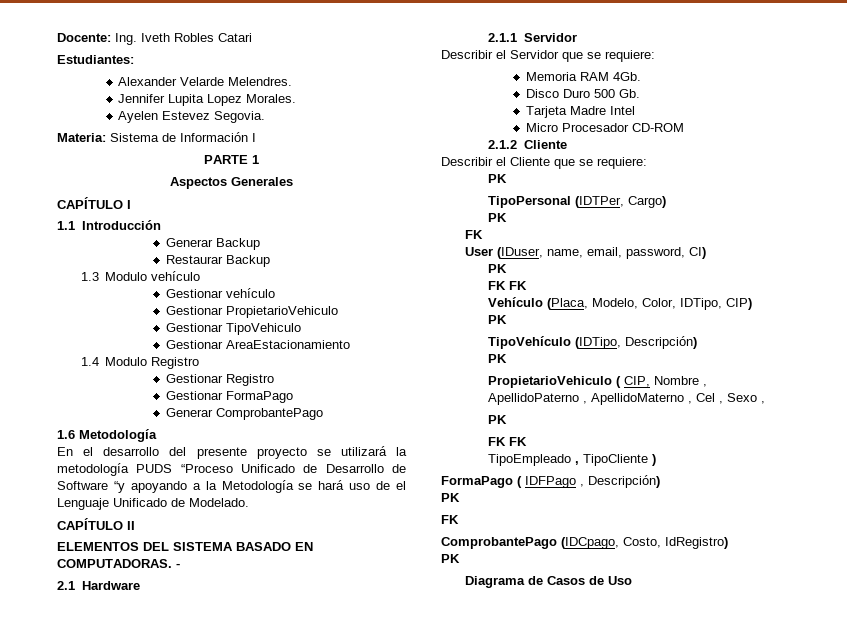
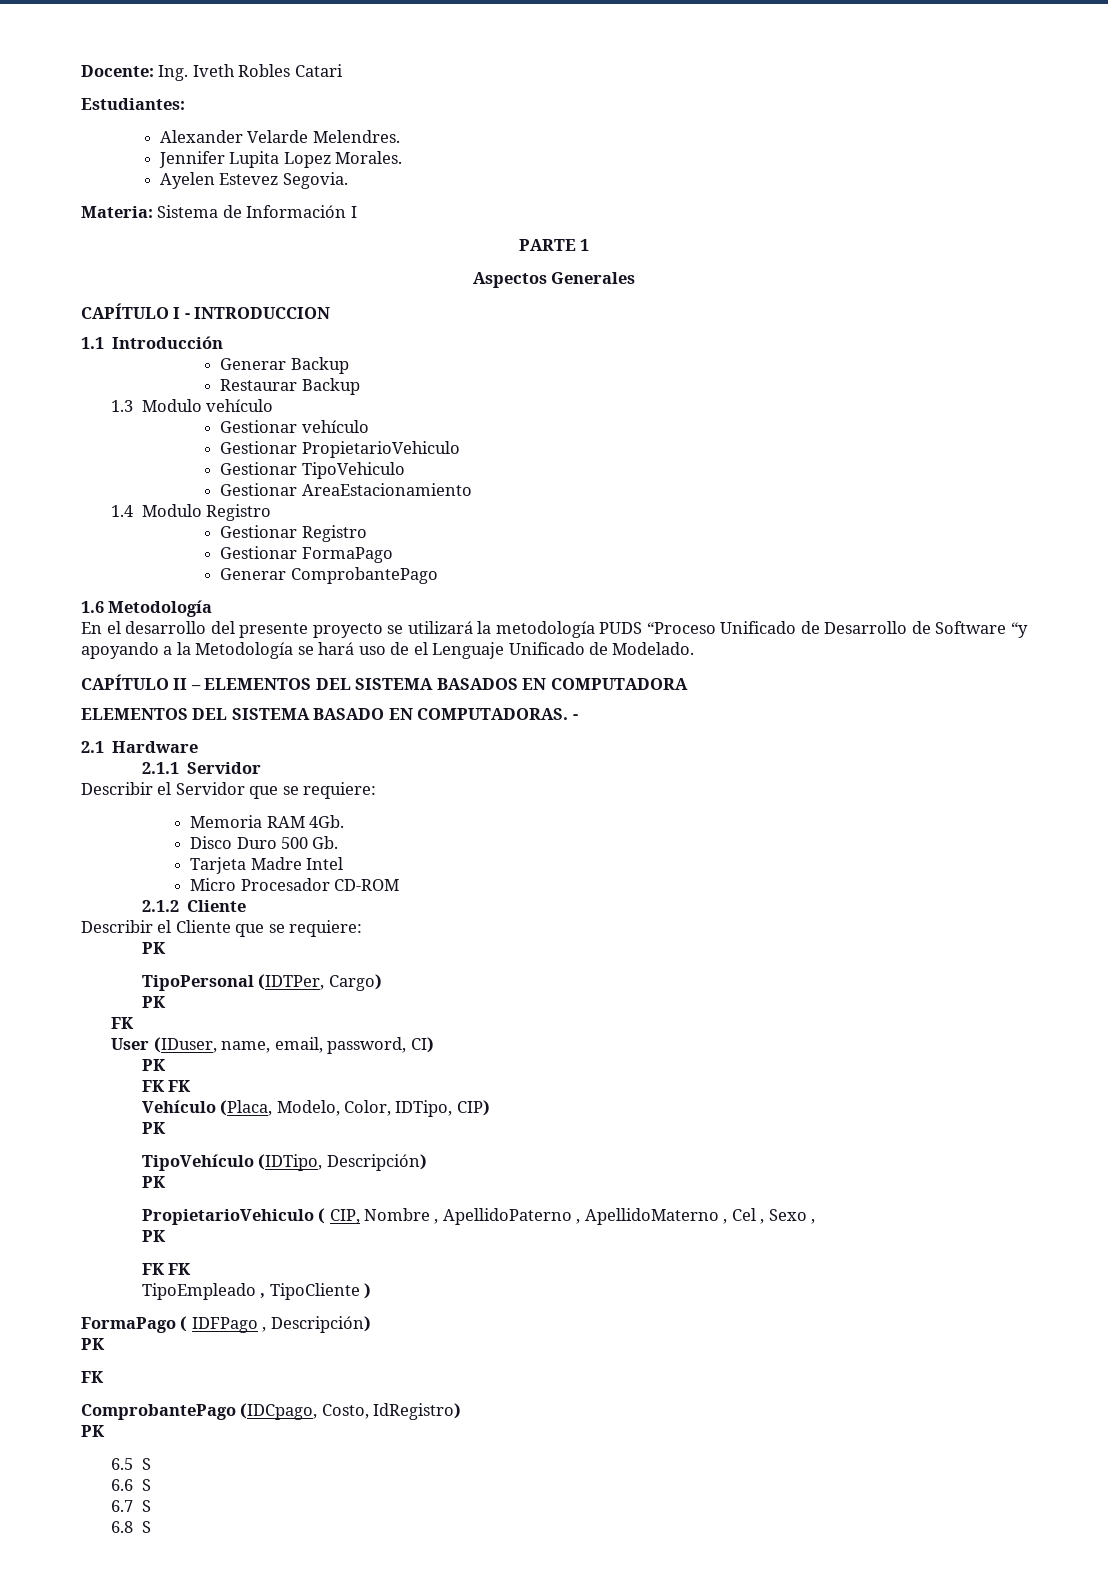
- CAPÍTULO I
+ CAPÍTULO I - INTRODUCCION
- CAPÍTULO II
+ CAPÍTULO II – ELEMENTOS DEL SISTEMA BASADOS EN COMPUTADORA
- Diagrama de Casos de Uso
+ 6.5 S
+ 6.6 S
+ 6.7 S
+ 6.8 S

